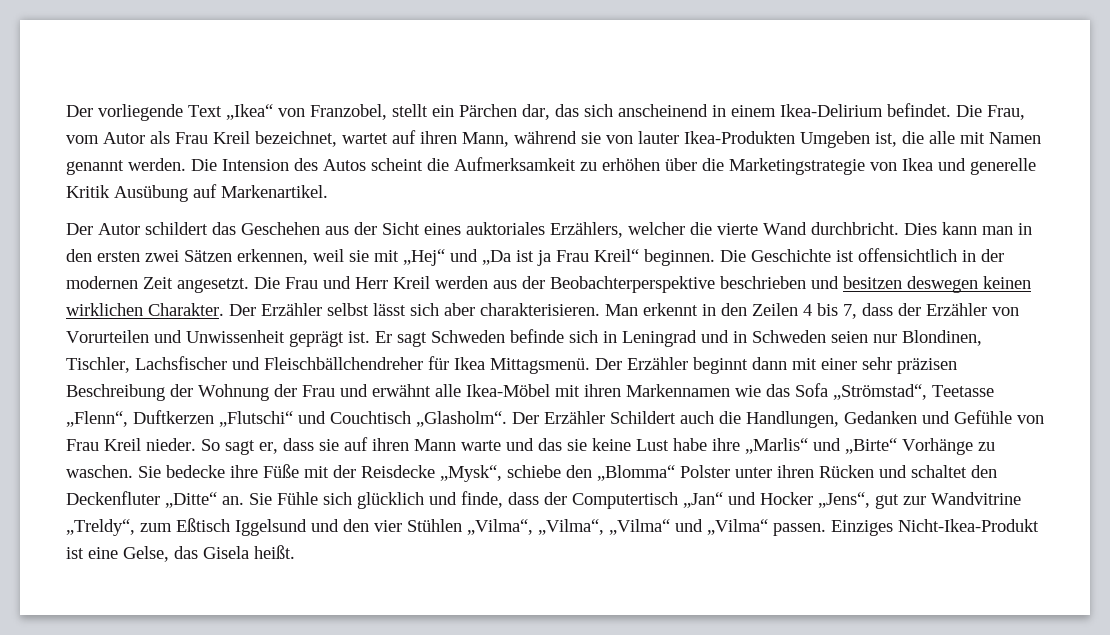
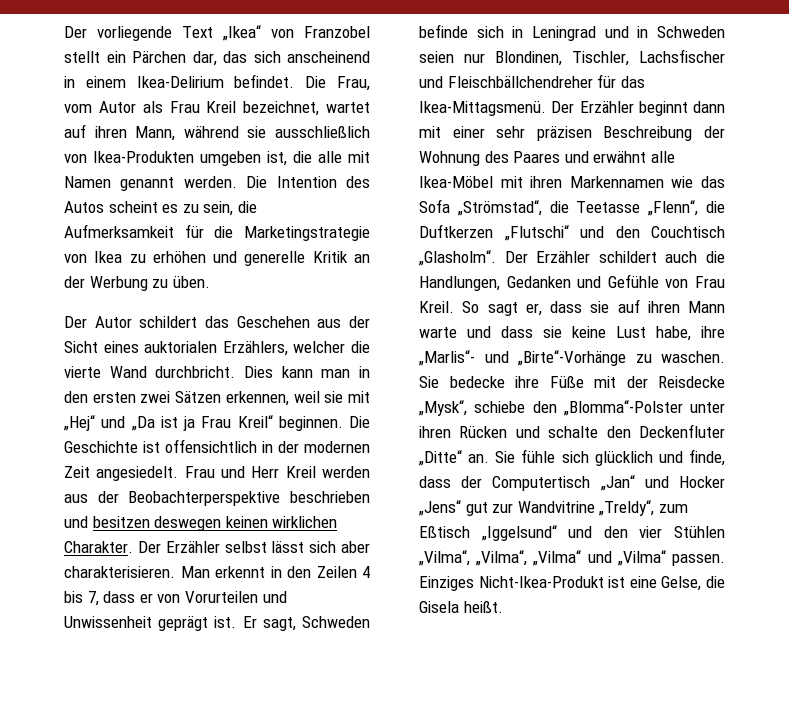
- Der vorliegende Text „Ikea“ von Franzobel, stellt ein Pärchen dar, das sich anscheinend in einem Ikea-Delirium befindet.
+ Der vorliegende Text „Ikea“ von Franzobel stellt ein Pärchen dar, das sich anscheinend in einem Ikea-Delirium befindet.
- Die Frau, vom Autor als Frau Kreil bezeichnet, wartet auf ihren Mann, während sie von lauter Ikea-Produkten Umgeben ist, die alle mit Namen genannt werden.
+ Die Frau, vom Autor als Frau Kreil bezeichnet, wartet auf ihren Mann, während sie ausschließlich von Ikea-Produkten umgeben ist, die alle mit Namen genannt werden.
- Die Intension des Autos scheint die Aufmerksamkeit zu erhöhen über die Marketingstrategie von Ikea und generelle Kritik Ausübung auf Markenartikel.
+ Die Intention des Autos scheint es zu sein, die Aufmerksamkeit für die Marketingstrategie von Ikea zu erhöhen und generelle Kritik an der Werbung zu üben.
- Der Autor schildert das Geschehen aus der Sicht eines auktoriales Erzählers, welcher die vierte Wand durchbricht.
+ Der Autor schildert das Geschehen aus der Sicht eines auktorialen Erzählers, welcher die vierte Wand durchbricht.
- Die Geschichte ist offensichtlich in der modernen Zeit angesetzt. Die Frau und Herr Kreil werden aus der Beobachterperspektive beschrieben und besitzen deswegen keinen wirklichen Charakter.
+ Die Geschichte ist offensichtlich in der modernen Zeit angesiedelt. Frau und Herr Kreil werden aus der Beobachterperspektive beschrieben und besitzen deswegen keinen wirklichen Charakter.
- Man erkennt in den Zeilen 4 bis 7, dass der Erzähler von Vorurteilen und Unwissenheit geprägt ist.
+ Man erkennt in den Zeilen 4 bis 7, dass er von Vorurteilen und Unwissenheit geprägt ist.
- Er sagt Schweden befinde sich in Leningrad und in Schweden seien nur Blondinen, Tischler, Lachsfischer und Fleischbällchendreher für Ikea Mittagsmenü.
+ Er sagt, Schweden befinde sich in Leningrad und in Schweden seien nur Blondinen, Tischler, Lachsfischer und Fleischbällchendreher für das Ikea-Mittagsmenü.
- Der Erzähler beginnt dann mit einer sehr präzisen Beschreibung der Wohnung der Frau und erwähnt alle Ikea-Möbel mit ihren Markennamen wie das Sofa „Strömstad“, Teetasse „Flenn“, Duftkerzen „Flutschi“ und Couchtisch „Glasholm“.
+ Der Erzähler beginnt dann mit einer sehr präzisen Beschreibung der Wohnung des Paares und erwähnt alle Ikea-Möbel mit ihren Markennamen wie das Sofa „Strömstad“, die Teetasse „Flenn“, die Duftkerzen „Flutschi“ und den Couchtisch „Glasholm“.
- Der Erzähler Schildert auch die Handlungen, Gedanken und Gefühle von Frau Kreil nieder.
+ Der Erzähler schildert auch die Handlungen, Gedanken und Gefühle von Frau Kreil.
- So sagt er, dass sie auf ihren Mann warte und das sie keine Lust habe ihre „Marlis“ und „Birte“ Vorhänge zu waschen.
+ So sagt er, dass sie auf ihren Mann warte und dass sie keine Lust habe, ihre „Marlis“- und „Birte“-Vorhänge zu waschen.
- Sie bedecke ihre Füße mit der Reisdecke „Mysk“, schiebe den „Blomma“ Polster unter ihren Rücken und schaltet den Deckenfluter „Ditte“ an.
+ Sie bedecke ihre Füße mit der Reisdecke „Mysk“, schiebe den „Blomma“-Polster unter ihren Rücken und schalte den Deckenfluter „Ditte“ an.
- Sie Fühle sich glücklich und finde, dass der Computertisch „Jan“ und Hocker „Jens“, gut zur Wandvitrine „Treldy“, zum Eßtisch Iggelsund und den vier Stühlen „Vilma“, „Vilma“, „Vilma“ und „Vilma“ passen.
+ Sie fühle sich glücklich und finde, dass der Computertisch „Jan“ und Hocker „Jens“ gut zur Wandvitrine „Treldy“, zum Eßtisch „Iggelsund“ und den vier Stühlen „Vilma“, „Vilma“, „Vilma“ und „Vilma“ passen.
- Einziges Nicht-Ikea-Produkt ist eine Gelse, das Gisela heißt.
+ Einziges Nicht-Ikea-Produkt ist eine Gelse, die Gisela heißt.

